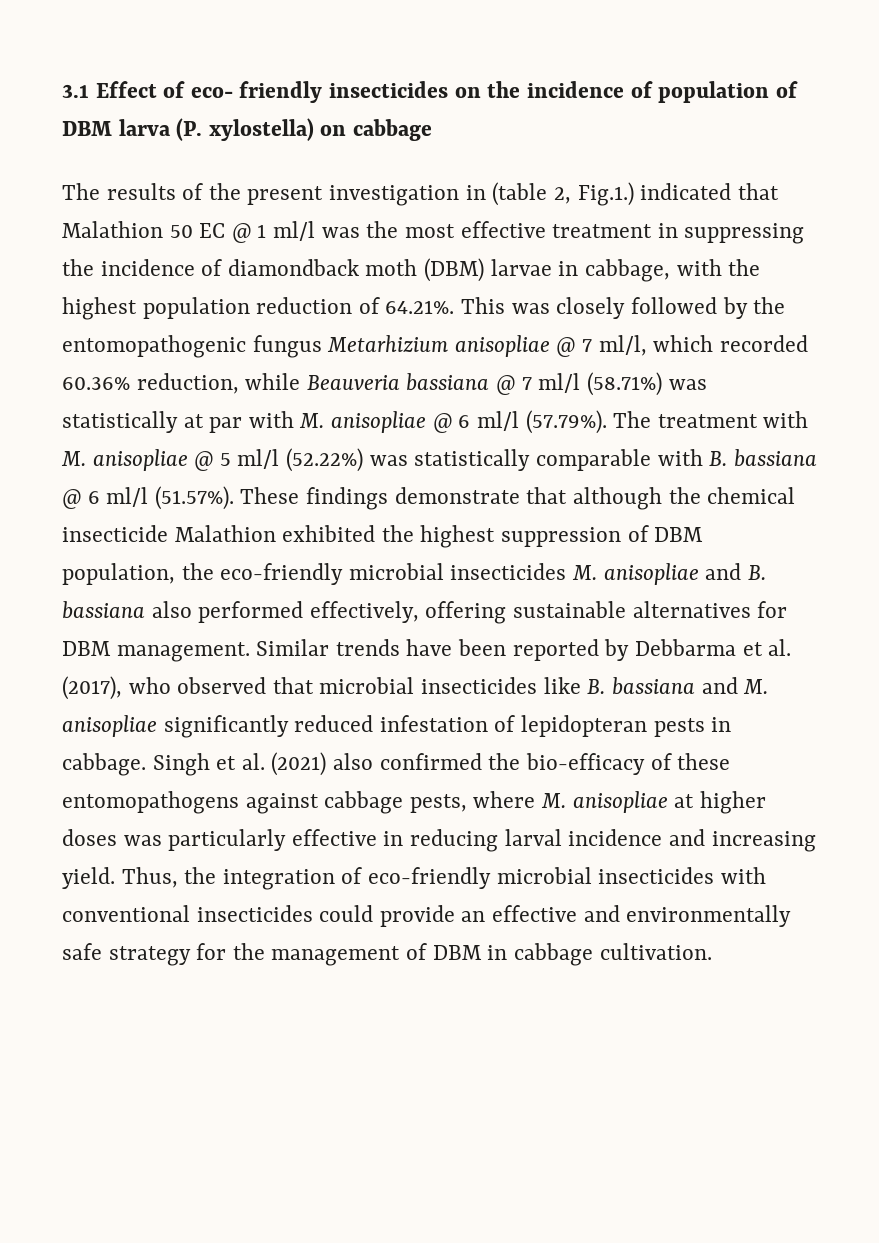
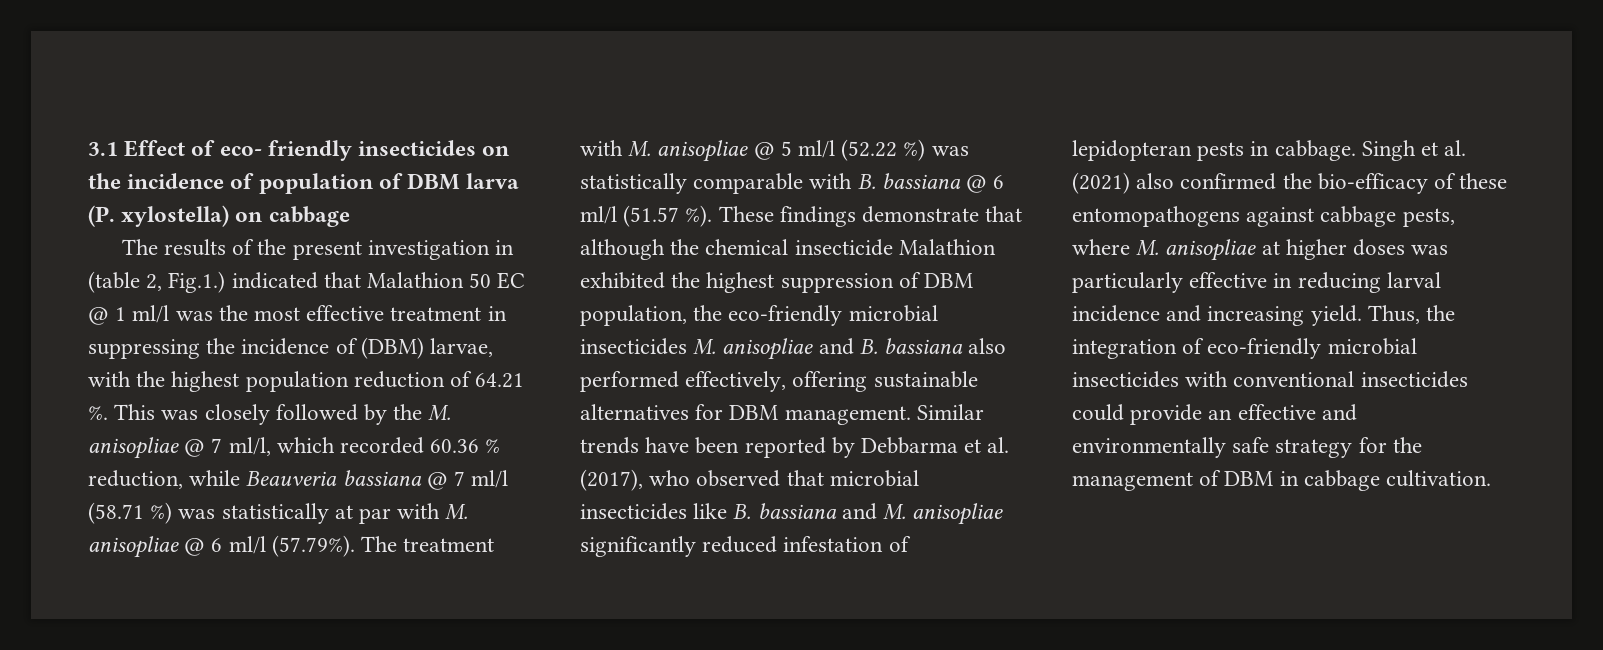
- The results of the present investigation in (table 2, Fig.1.) indicated that Malathion 50 EC @ 1 ml/l was the most effective treatment in suppressing the incidence of diamondback moth (DBM) larvae in cabbage, with the highest population reduction of 64.21%. This was closely followed by the entomopathogenic fungus Metarhizium anisopliae @ 7 ml/l, which recorded 60.36% reduction, while Beauveria bassiana @ 7 ml/l (58.71%) was statistically at par with M. anisopliae @ 6 ml/l (57.79%). The treatment with M. anisopliae @ 5 ml/l (52.22%) was statistically comparable with B. bassiana @ 6 ml/l (51.57%). These findings demonstrate that although the chemical insecticide Malathion exhibited the highest suppression of DBM population, the eco-friendly microbial insecticides M. anisopliae and B. bassiana also performed effectively, offering sustainable alternatives for DBM management.
+ The results of the present investigation in (table 2, Fig.1.) indicated that Malathion 50 EC @ 1 ml/l was the most effective treatment in suppressing the incidence of (DBM) larvae, with the highest population reduction of 64.21 %. This was closely followed by the M. anisopliae @ 7 ml/l, which recorded 60.36 % reduction, while Beauveria bassiana @ 7 ml/l (58.71 %) was statistically at par with M. anisopliae @ 6 ml/l (57.79%). The treatment with M. anisopliae @ 5 ml/l (52.22 %) was statistically comparable with B. bassiana @ 6 ml/l (51.57 %). These findings demonstrate that although the chemical insecticide Malathion exhibited the highest suppression of DBM population, the eco-friendly microbial insecticides M. anisopliae and B. bassiana also performed effectively, offering sustainable alternatives for DBM management.

